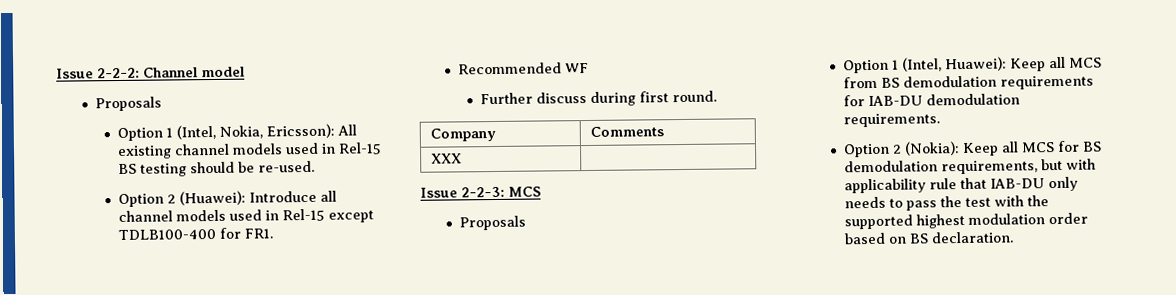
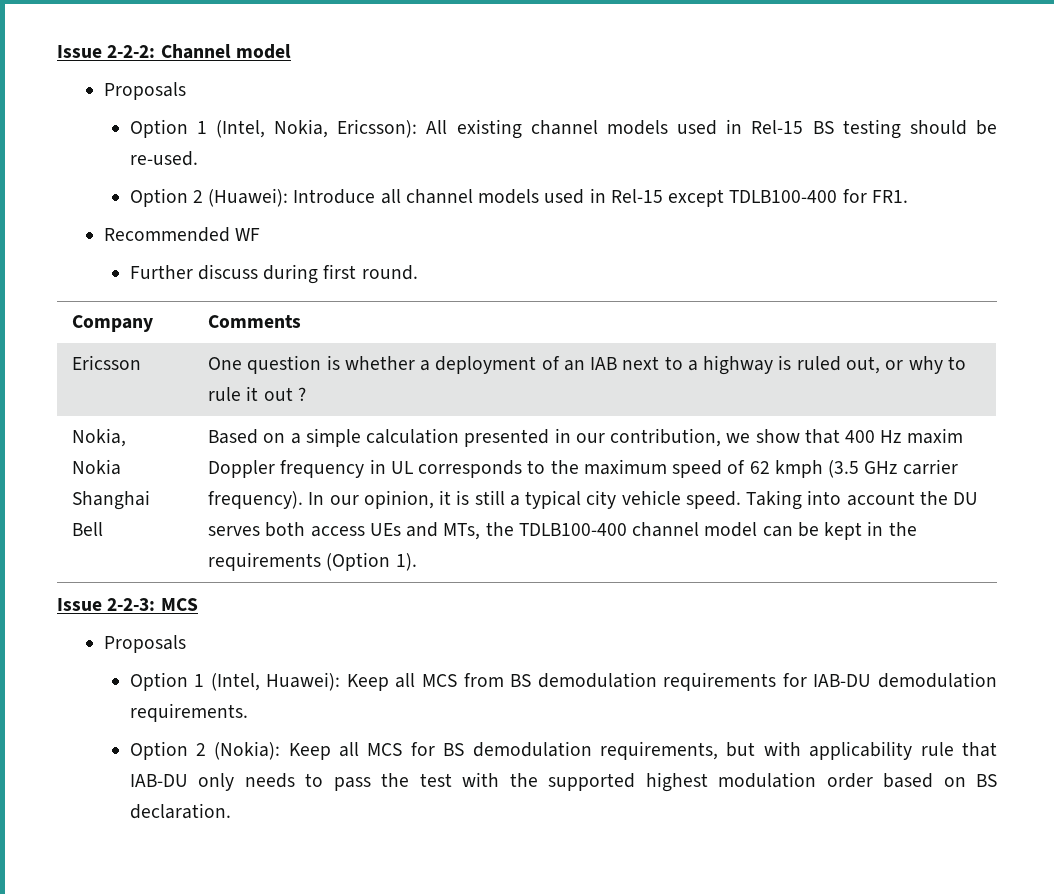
- XXX |
+ Ericsson | One question is whether a deployment of an IAB next to a highway is ruled out, or why to rule it out ?
+ Nokia, Nokia Shanghai Bell | Based on a simple calculation presented in our contribution, we show that 400 Hz maxim Doppler frequency in UL corresponds to the maximum speed of 62 kmph (3.5 GHz carrier frequency). In our opinion, it is still a typical city vehicle speed. Taking into account the DU serves both access UEs and MTs, the TDLB100-400 channel model can be kept in the requirements (Option 1).

